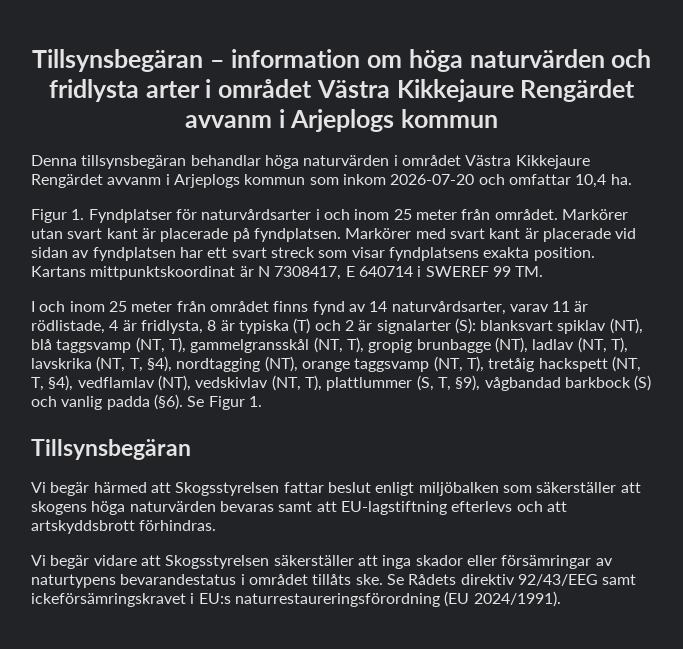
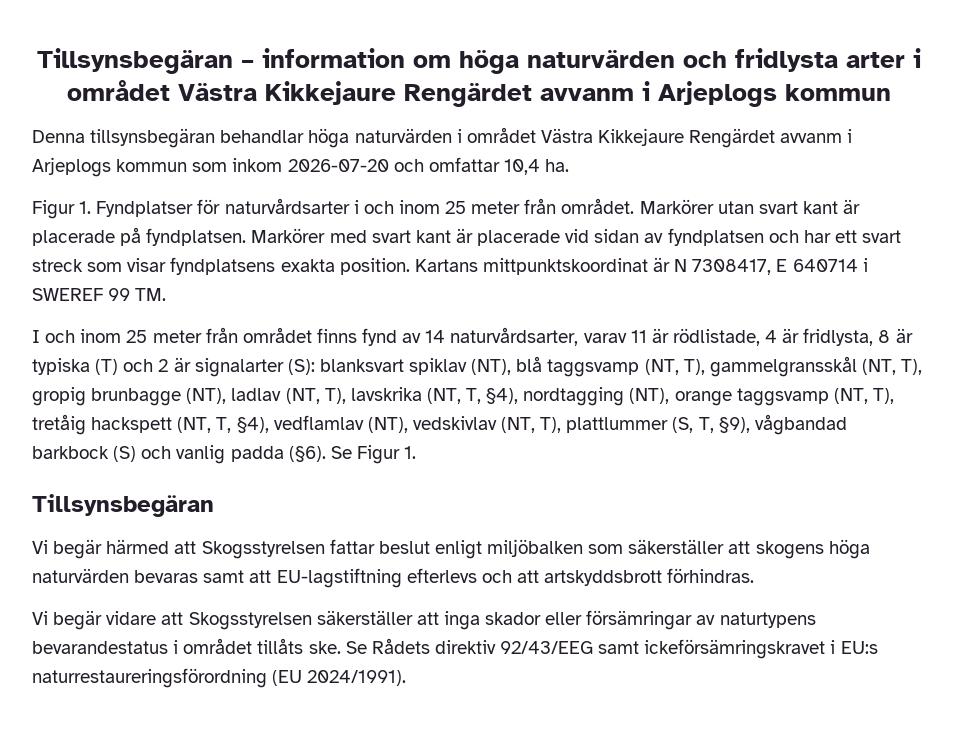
- Markörer med svart kant är placerade vid sidan av fyndplatsen har ett svart streck som visar fyndplatsens exakta position.
+ Markörer med svart kant är placerade vid sidan av fyndplatsen och har ett svart streck som visar fyndplatsens exakta position.

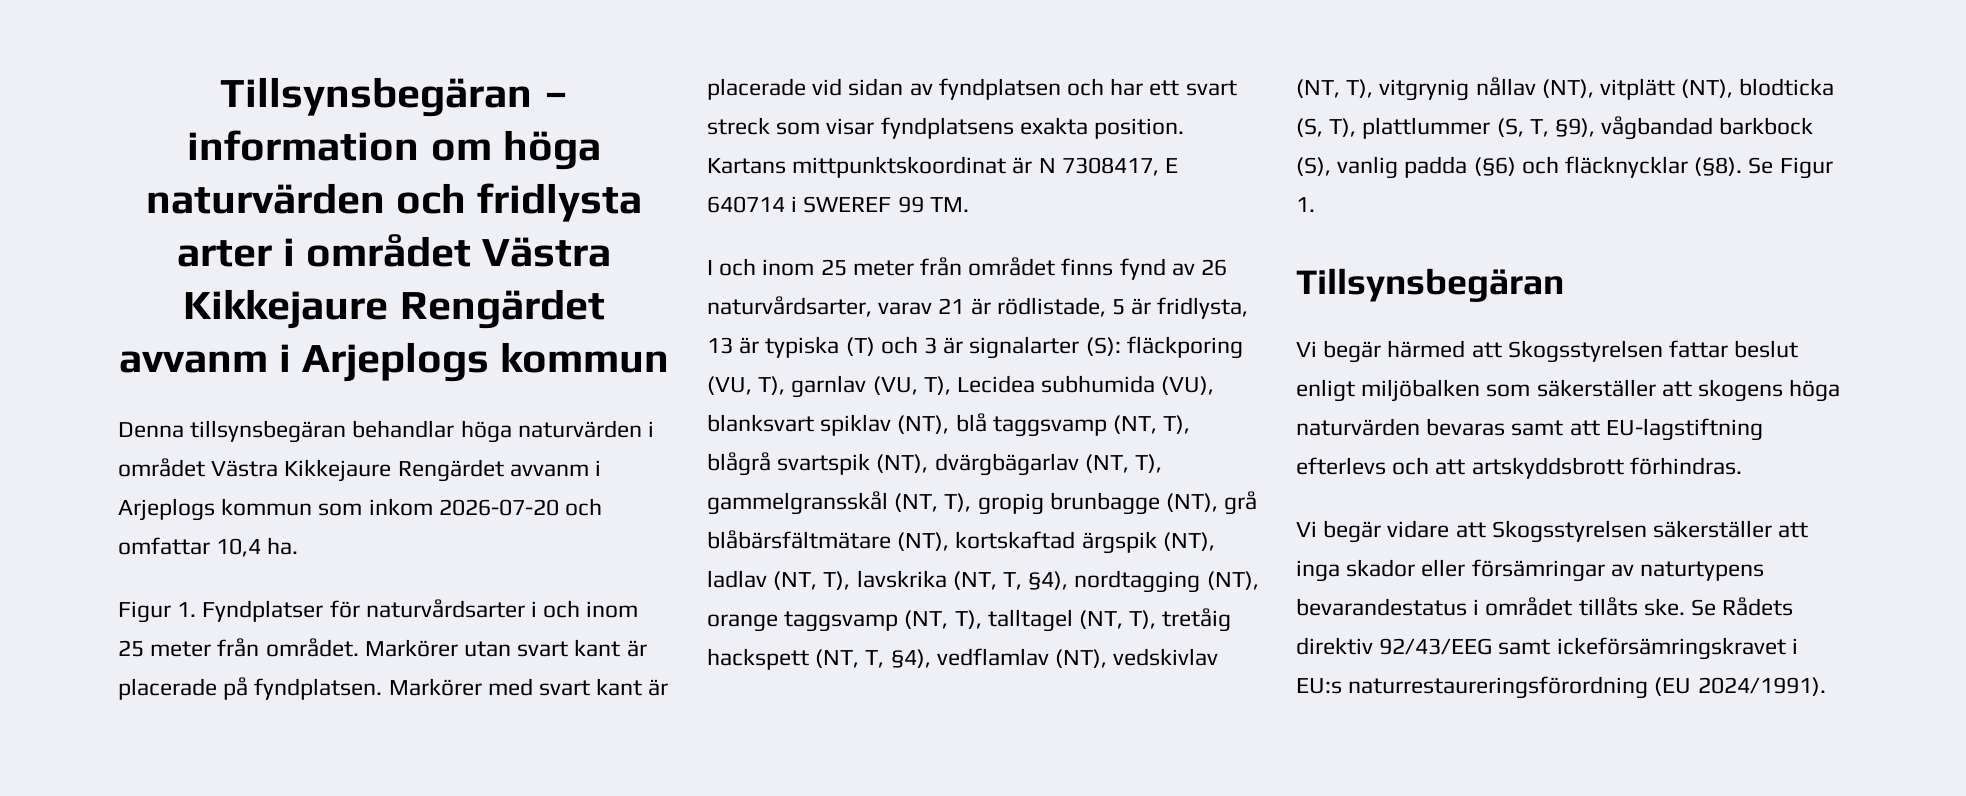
- I och inom 25 meter från området finns fynd av 14 naturvårdsarter, varav 11 är rödlistade, 4 är fridlysta, 8 är typiska (T) och 2 är signalarter (S):
+ I och inom 25 meter från området finns fynd av 26 naturvårdsarter, varav 21 är rödlistade, 5 är fridlysta, 13 är typiska (T) och 3 är signalarter (S):
- blanksvart spiklav (NT), blå taggsvamp (NT, T), gammelgransskål (NT, T), gropig brunbagge (NT), ladlav (NT, T), lavskrika (NT, T, §4), nordtagging (NT), orange taggsvamp (NT, T), tretåig hackspett (NT, T, §4), vedflamlav (NT), vedskivlav (NT, T), plattlummer (S, T, §9), vågbandad barkbock (S) och vanlig padda (§6).
+ fläckporing (VU, T), garnlav (VU, T), Lecidea subhumida (VU), blanksvart spiklav (NT), blå taggsvamp (NT, T), blågrå svartspik (NT), dvärgbägarlav (NT, T), gammelgransskål (NT, T), gropig brunbagge (NT), grå blåbärsfältmätare (NT), kortskaftad ärgspik (NT), ladlav (NT, T), lavskrika (NT, T, §4), nordtagging (NT), orange taggsvamp (NT, T), talltagel (NT, T), tretåig hackspett (NT, T, §4), vedflamlav (NT), vedskivlav (NT, T), vitgrynig nållav (NT), vitplätt (NT), blodticka (S, T), plattlummer (S, T, §9), vågbandad barkbock (S), vanlig padda (§6) och fläcknycklar (§8).

